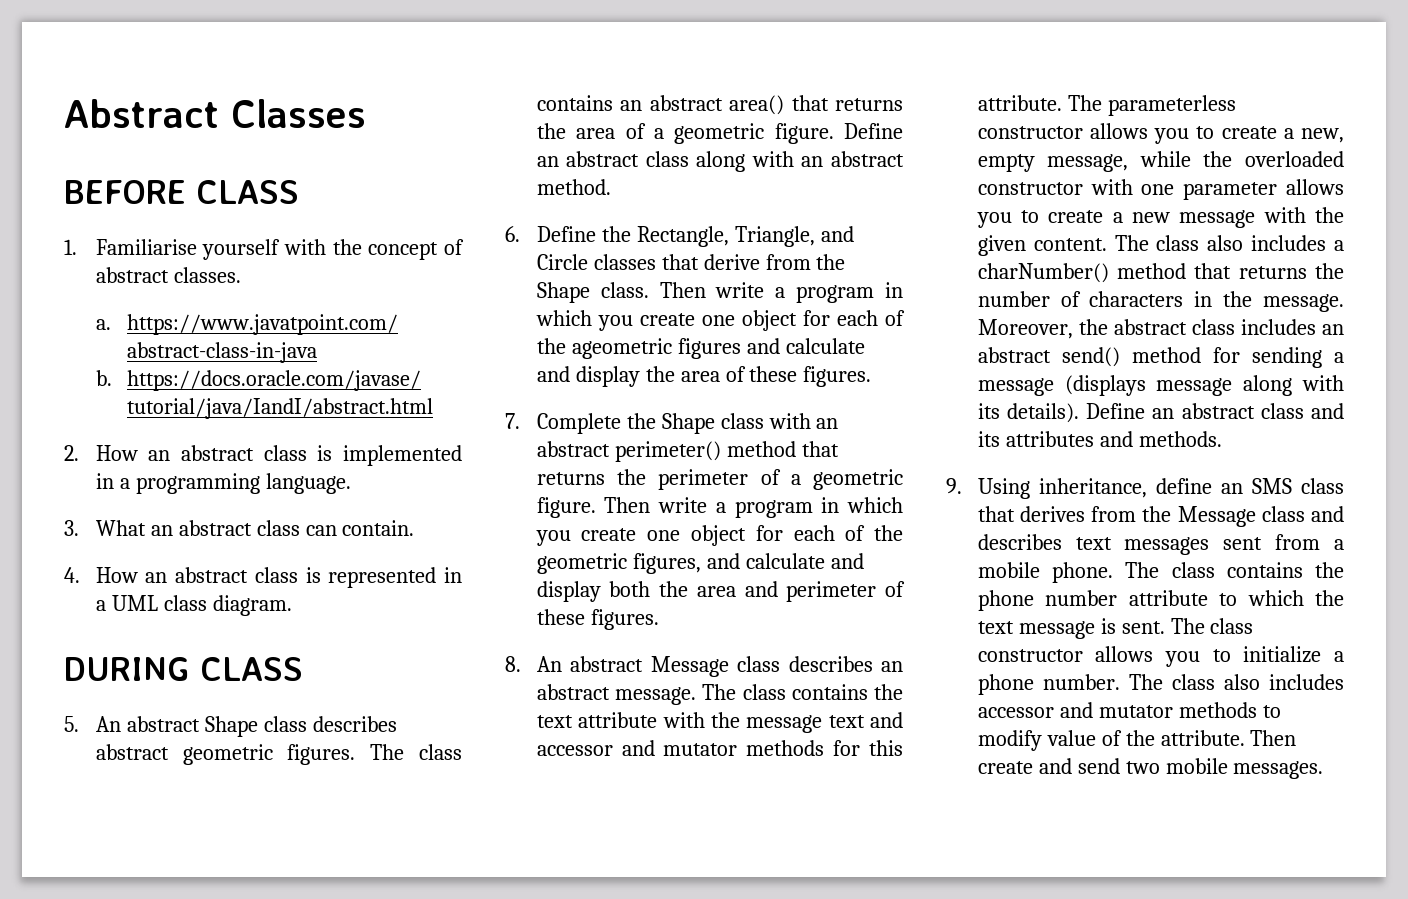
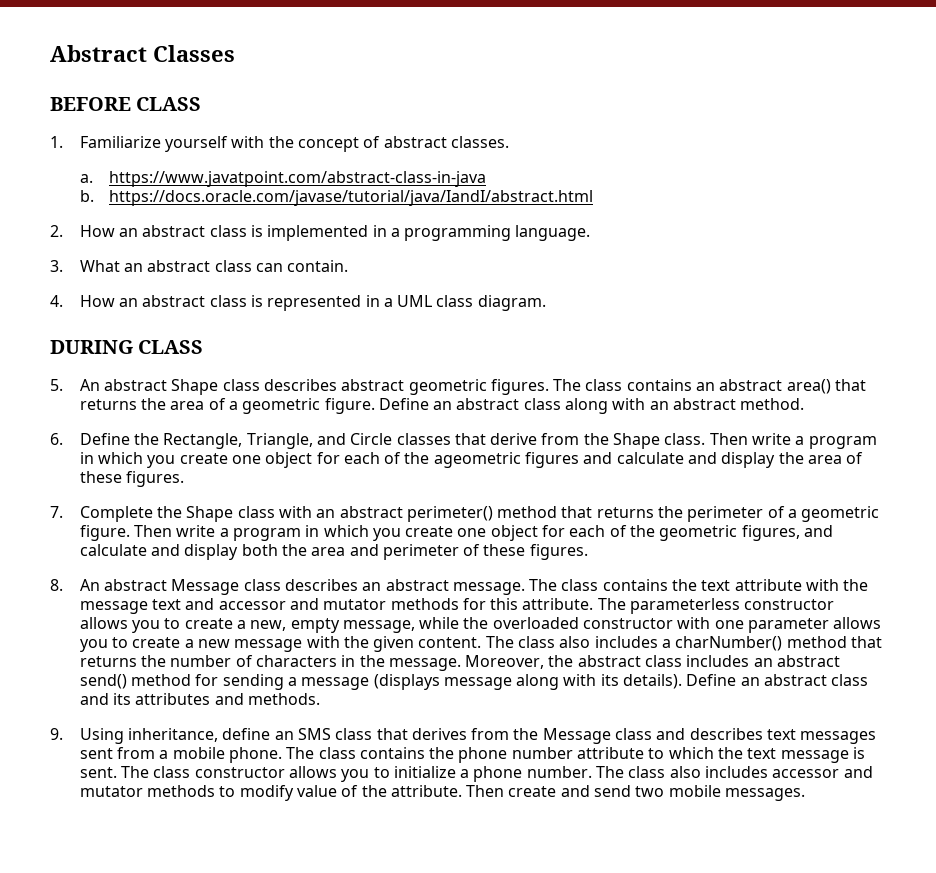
- 1. Familiarise yourself with the concept of abstract classes.
+ 1. Familiarize yourself with the concept of abstract classes.

